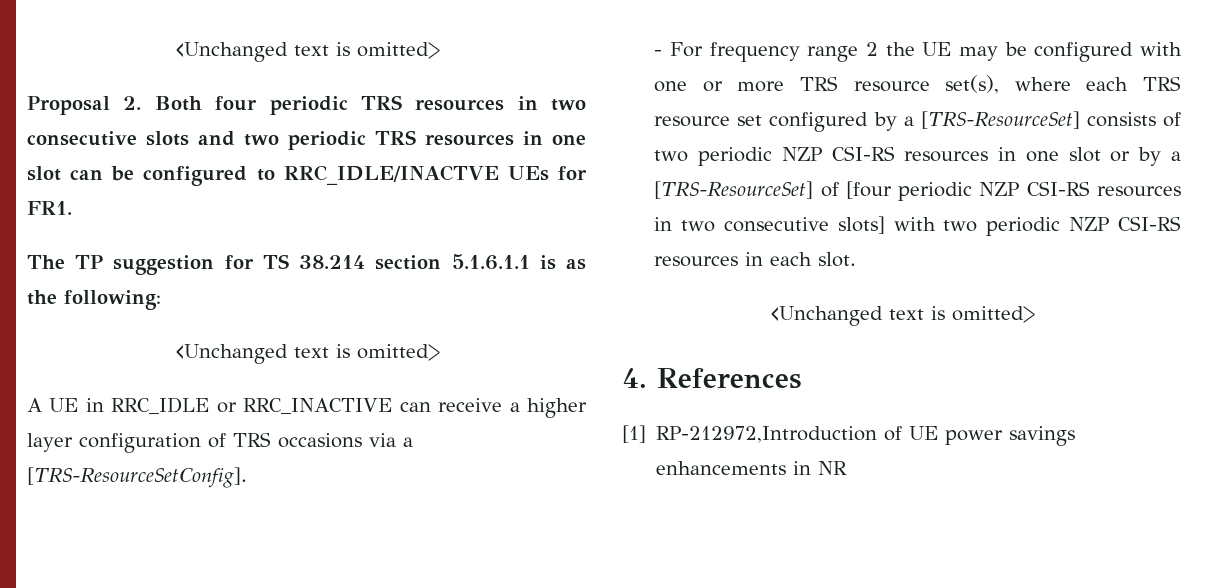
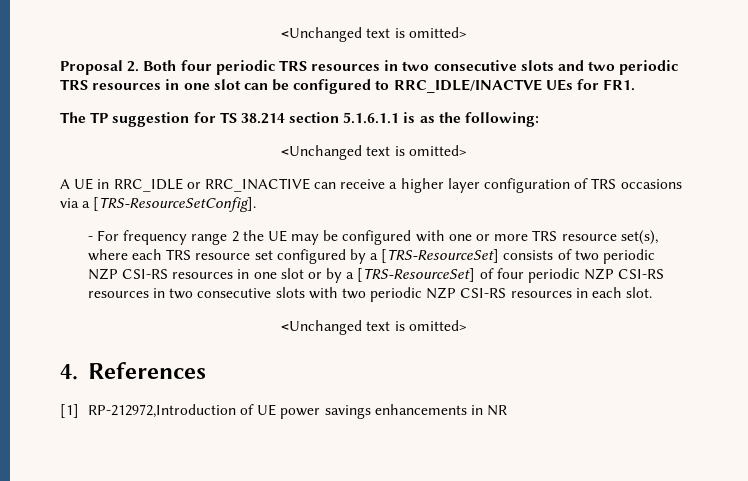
- - For frequency range 2 the UE may be configured with one or more TRS resource set(s), where each TRS resource set configured by a [TRS-ResourceSet] consists of two periodic NZP CSI-RS resources in one slot or by a [TRS-ResourceSet] of [four periodic NZP CSI-RS resources in two consecutive slots] with two periodic NZP CSI-RS resources in each slot.
+ - For frequency range 2 the UE may be configured with one or more TRS resource set(s), where each TRS resource set configured by a [TRS-ResourceSet] consists of two periodic NZP CSI-RS resources in one slot or by a [TRS-ResourceSet] of four periodic NZP CSI-RS resources in two consecutive slots with two periodic NZP CSI-RS resources in each slot.

